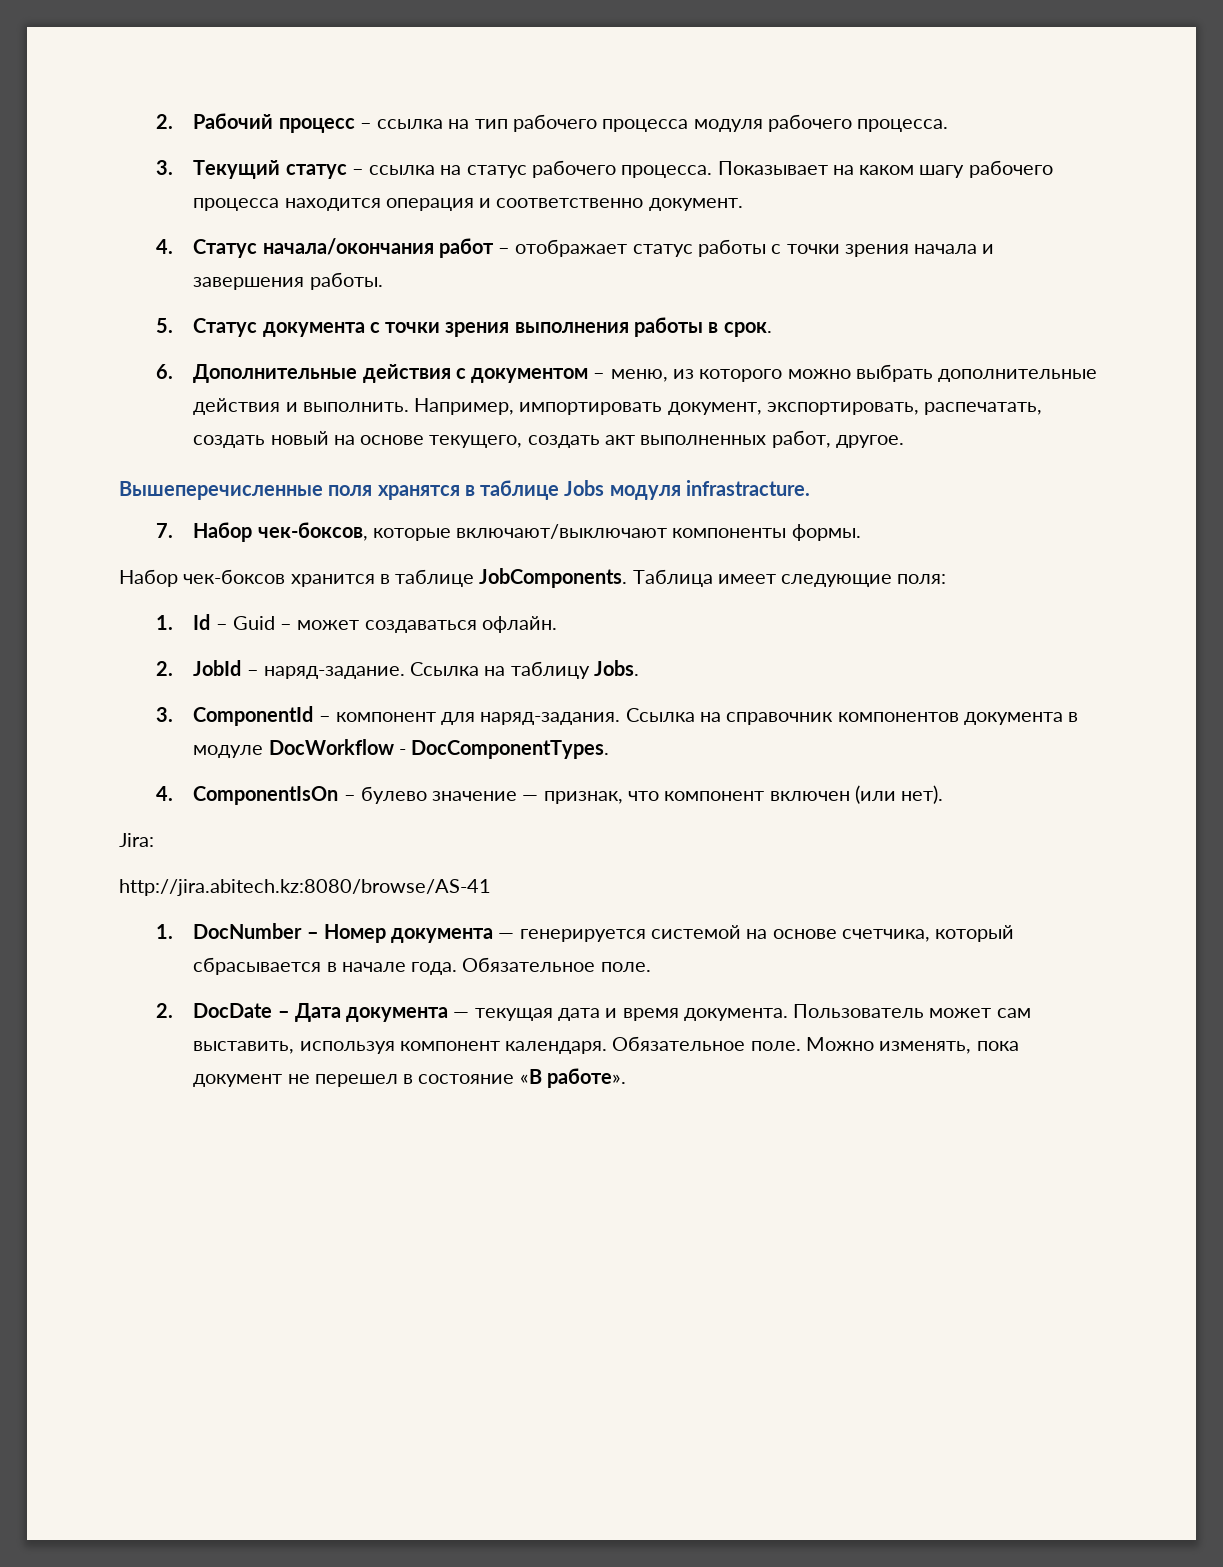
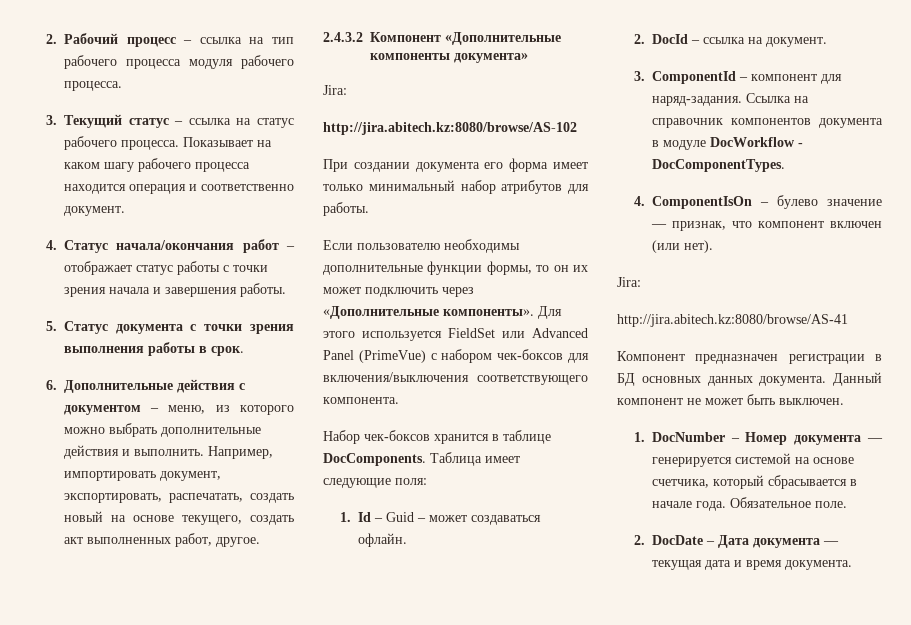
- Вышеперечисленные поля хранятся в таблице Jobs модуля infrastracture.
- 7. Набор чек-боксов, которые включают/выключают компоненты формы.
+ 2.4.3.2 Компонент «Дополнительные компоненты документа»
+ Jira:
+ http://jira.abitech.kz:8080/browse/AS-102
+ При создании документа его форма имеет только минимальный набор атрибутов для работы.
+ Если пользователю необходимы дополнительные функции формы, то он их может подключить через «Дополнительные компоненты». Для этого используется FieldSet или Advanced Panel (PrimeVue) c набором чек-боксов для включения/выключения соответствующего компонента.
- Набор чек-боксов хранится в таблице JobComponents.
+ Набор чек-боксов хранится в таблице DocComponents.
- 2. JobId – наряд-задание. Ссылка на таблицу Jobs.
+ 2. DocId – ссылка на документ.
+ Компонент предназначен регистрации в БД основных данных документа. Данный компонент не может быть выключен.
- Пользователь может сам выставить, используя компонент календаря. Обязательное поле. Можно изменять, пока документ не перешел в состояние «В работе».

